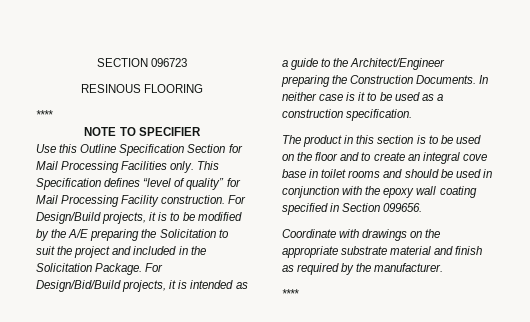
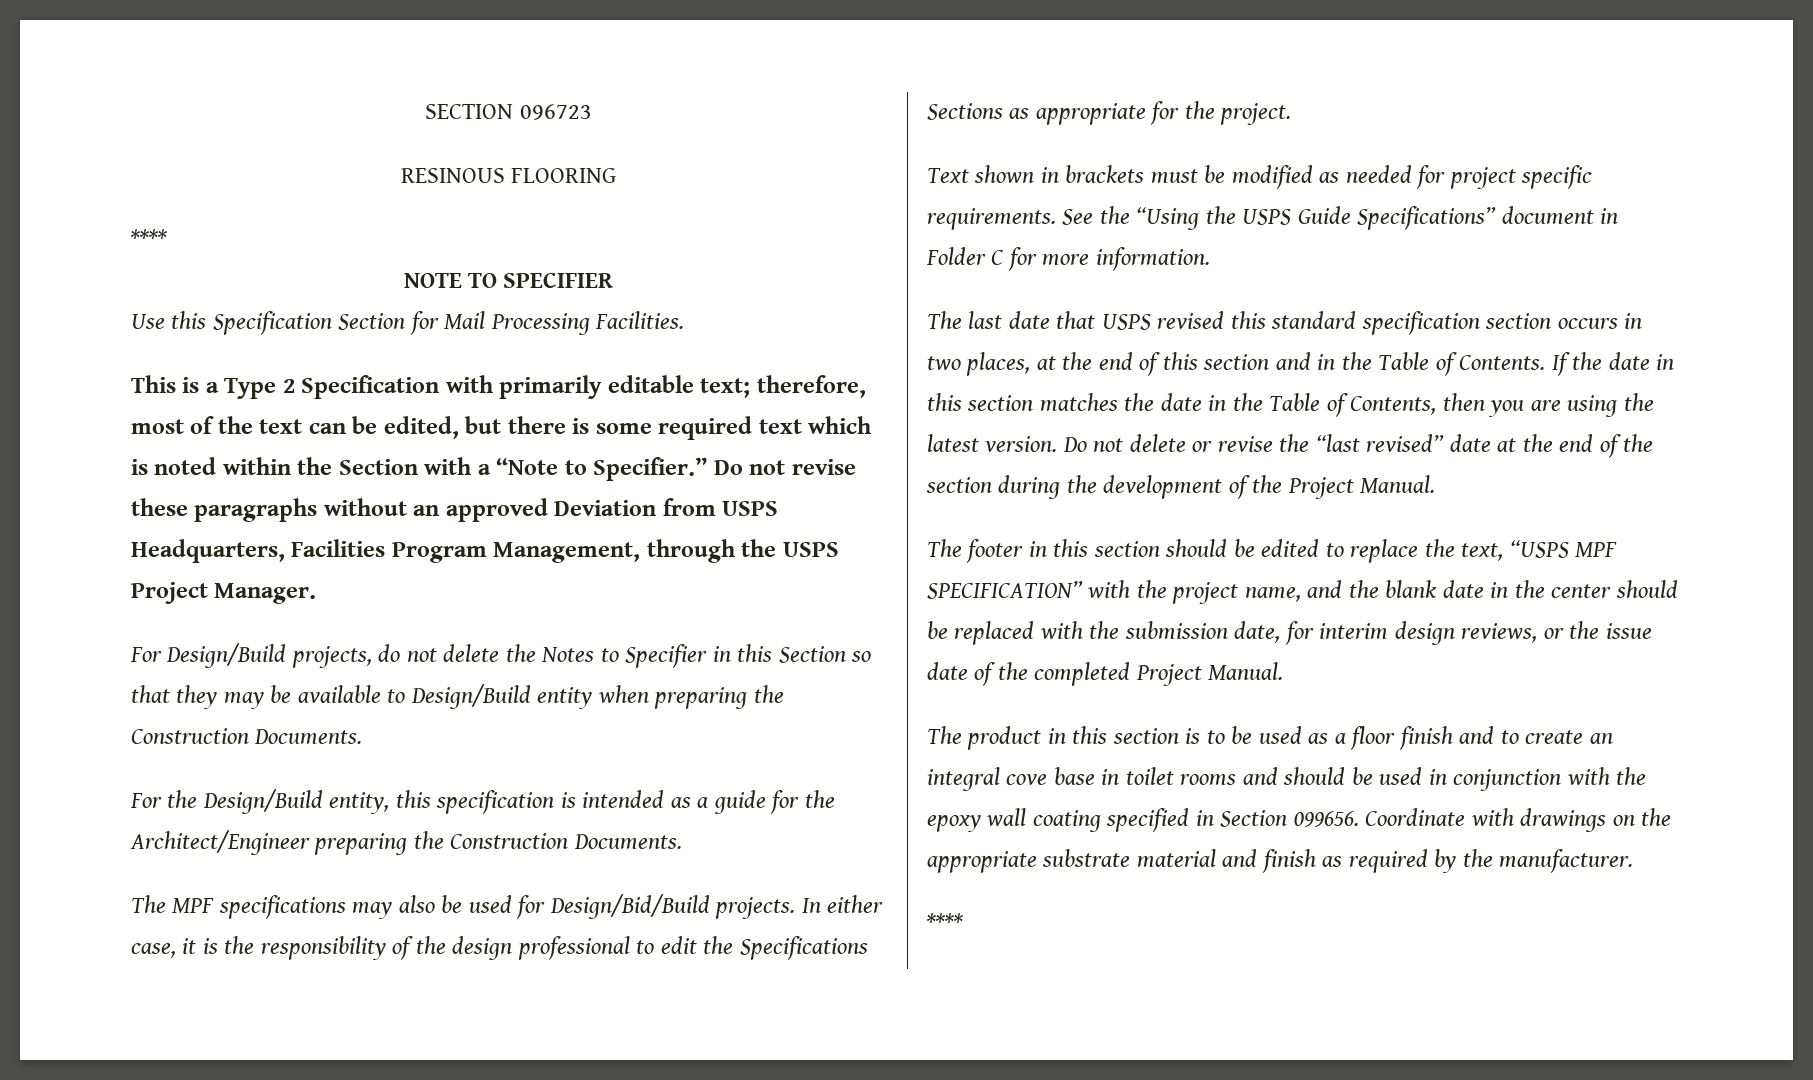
- Use this Outline Specification Section for Mail Processing Facilities only. This Specification defines “level of quality” for Mail Processing Facility construction. For Design/Build projects, it is to be modified by the A/E preparing the Solicitation to suit the project and included in the Solicitation Package. For Design/Bid/Build projects, it is intended as a guide to the Architect/Engineer preparing the Construction Documents. In neither case is it to be used as a construction specification.
+ Use this Specification Section for Mail Processing Facilities.
+ This is a Type 2 Specification with primarily editable text; therefore, most of the text can be edited, but there is some required text which is noted within the Section with a “Note to Specifier.” Do not revise these paragraphs without an approved Deviation from USPS Headquarters, Facilities Program Management, through the USPS Project Manager.
+ For Design/Build projects, do not delete the Notes to Specifier in this Section so that they may be available to Design/Build entity when preparing the Construction Documents.
+ For the Design/Build entity, this specification is intended as a guide for the Architect/Engineer preparing the Construction Documents.
+ The MPF specifications may also be used for Design/Bid/Build projects. In either case, it is the responsibility of the design professional to edit the Specifications Sections as appropriate for the project.
+ Text shown in brackets must be modified as needed for project specific requirements. See the “Using the USPS Guide Specifications” document in Folder C for more information.
+ The last date that USPS revised this standard specification section occurs in two places, at the end of this section and in the Table of Contents. If the date in this section matches the date in the Table of Contents, then you are using the latest version. Do not delete or revise the “last revised” date at the end of the section during the development of the Project Manual.
+ The footer in this section should be edited to replace the text, “USPS MPF SPECIFICATION” with the project name, and the blank date in the center should be replaced with the submission date, for interim design reviews, or the issue date of the completed Project Manual.
- The product in this section is to be used on the floor and to create an integral cove base in toilet rooms and should be used in conjunction with the epoxy wall coating specified in Section 099656.
- Coordinate with drawings on the appropriate substrate material and finish as required by the manufacturer.
+ The product in this section is to be used as a floor finish and to create an integral cove base in toilet rooms and should be used in conjunction with the epoxy wall coating specified in Section 099656. Coordinate with drawings on the appropriate substrate material and finish as required by the manufacturer.

